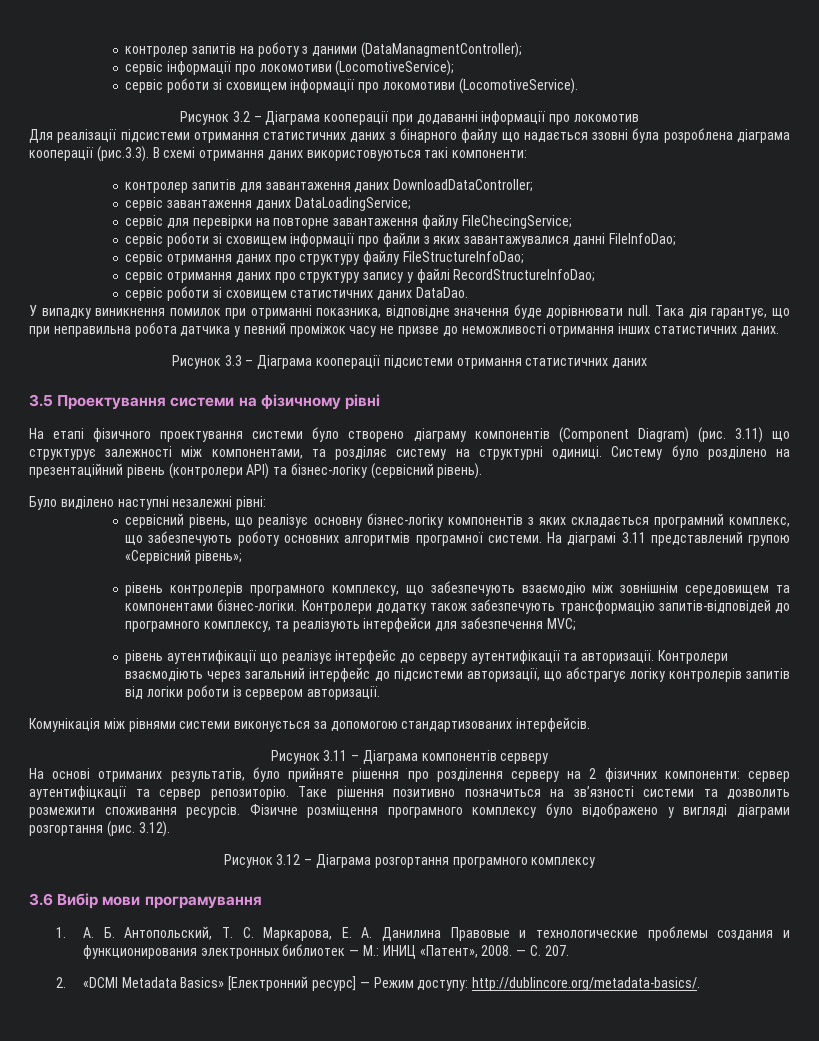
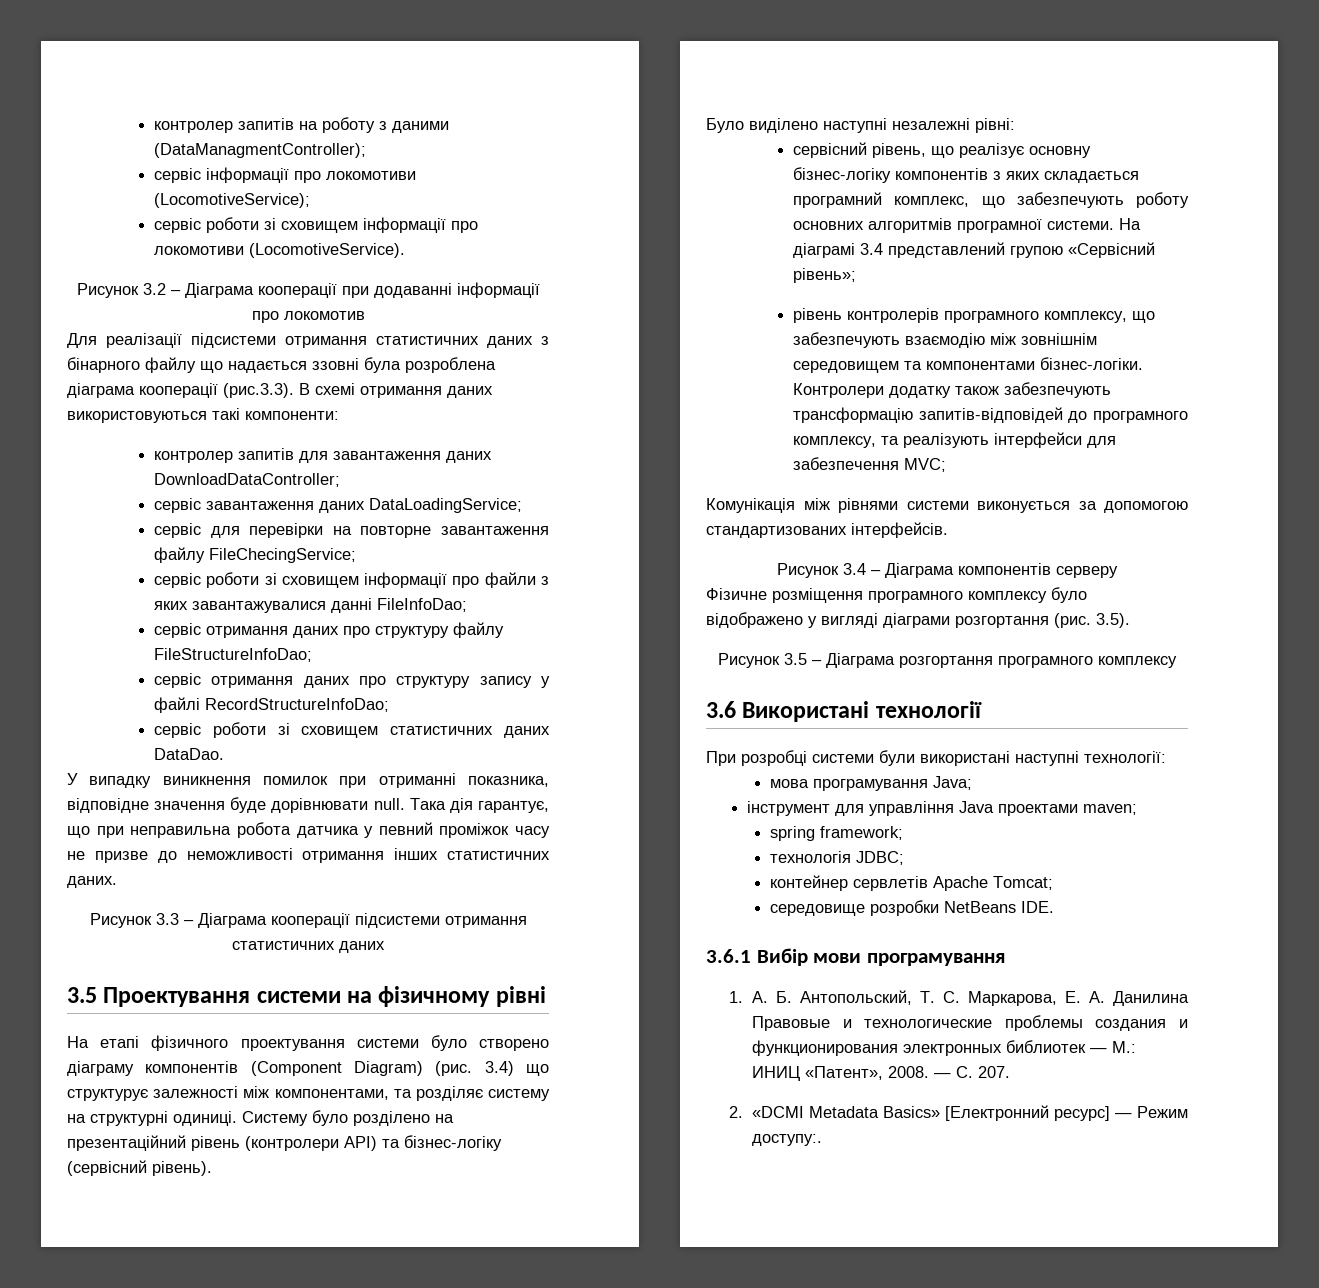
- 3.11) що структурує залежності між компонентами, та розділяє систему на структурні одиниці.
+ 3.4) що структурує залежності між компонентами, та розділяє систему на структурні одиниці.
- На діаграмі 3.11 представлений групою «Сервісний рівень»;
+ На діаграмі 3.4 представлений групою «Сервісний рівень»;
- рівень аутентифікації що реалізує інтерфейс до серверу аутентифікації та авторизації. Контролери взаємодіють через загальний інтерфейс до підсистеми авторизації, що абстрагує логіку контролерів запитів від логіки роботи із сервером авторизації.
- Рисунок 3.11 – Діаграма компонентів серверу
+ Рисунок 3.4 – Діаграма компонентів серверу
- На основі отриманих результатів, було прийняте рішення про розділення серверу на 2 фізичних компоненти: сервер аутентифіцкації та сервер репозиторію. Таке рішення позитивно позначиться на зв’язності системи та дозволить розмежити споживання ресурсів.
- 3.12).
- Рисунок 3.12 – Діаграма розгортання програмного комплексу
+ 3.5).
+ Рисунок 3.5 – Діаграма розгортання програмного комплексу
- 3.6 Вибір мови програмування
+ 3.6 Використані технології
+ При розробці системи були використані наступні технології:
+ мова програмування Java;
+ інструмент для управління Java проектами maven;
+ spring framework;
+ технологія JDBC;
+ контейнер сервлетів Apache Tomcat;
+ середовище розробки NetBeans IDE.
+ 3.6.1 Вибір мови програмування
- 2. «DCMI Metadata Basics» [Електронний ресурс] — Режим доступу: http://dublincore.org/metadata-basics/.
+ 2. «DCMI Metadata Basics» [Електронний ресурс] — Режим доступу:.

